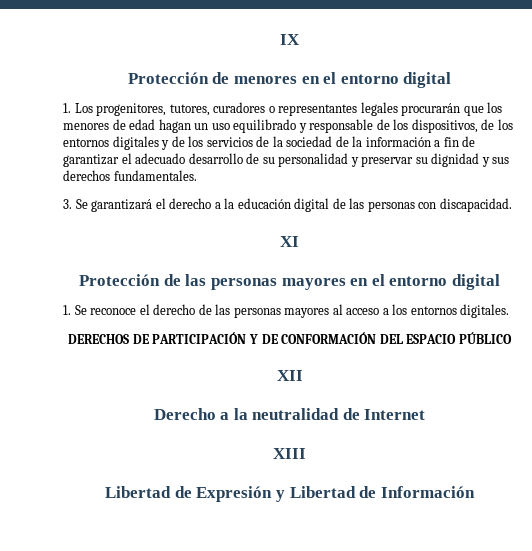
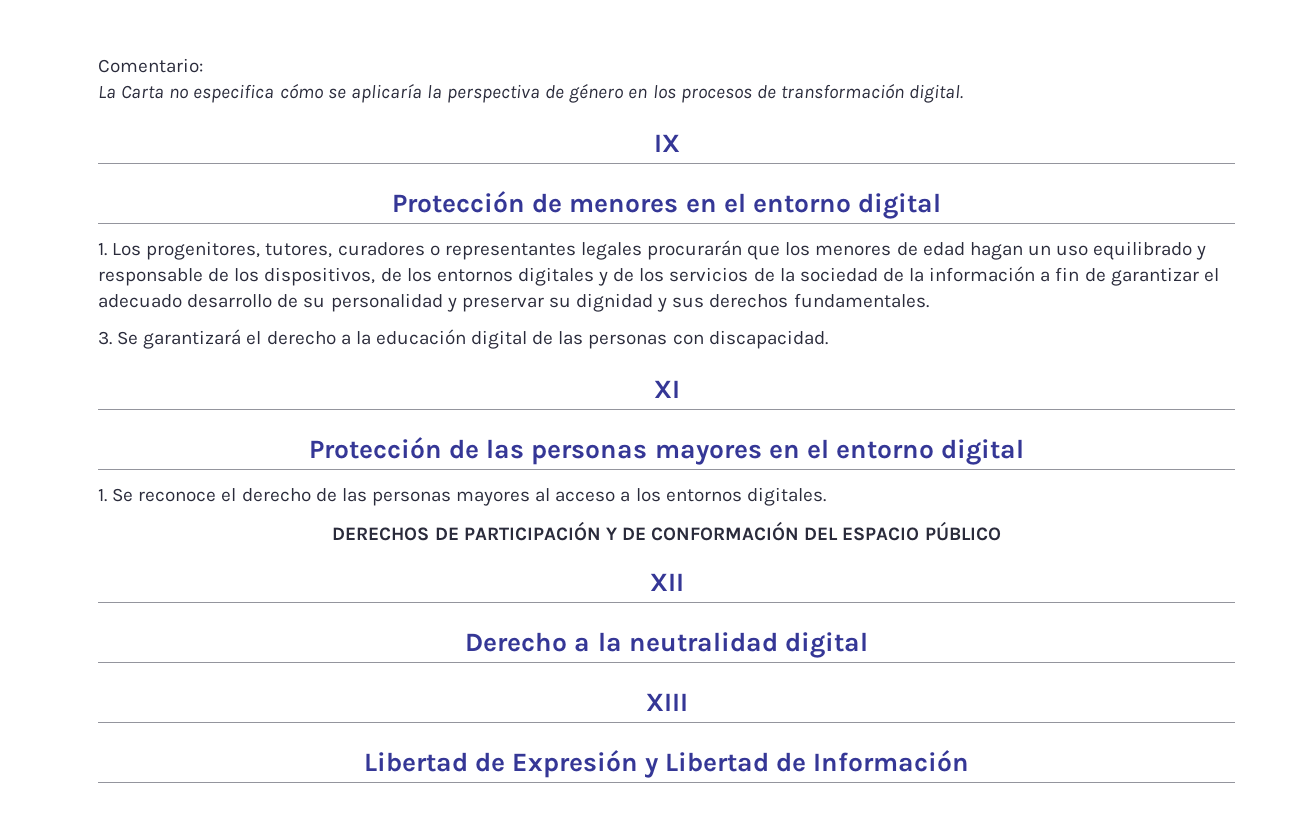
+ Comentario:
+ La Carta no especifica cómo se aplicaría la perspectiva de género en los procesos de transformación digital.
- Derecho a la neutralidad de Internet
+ Derecho a la neutralidad digital

